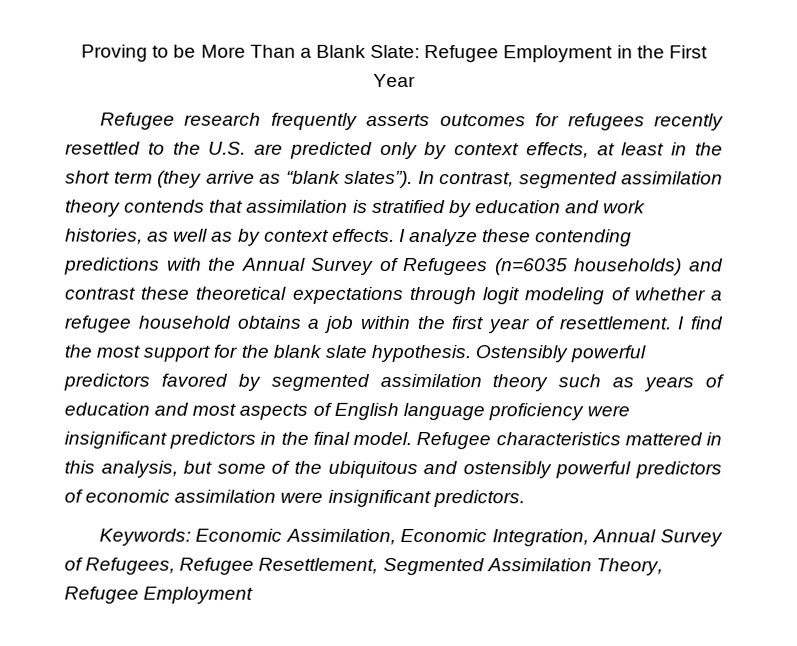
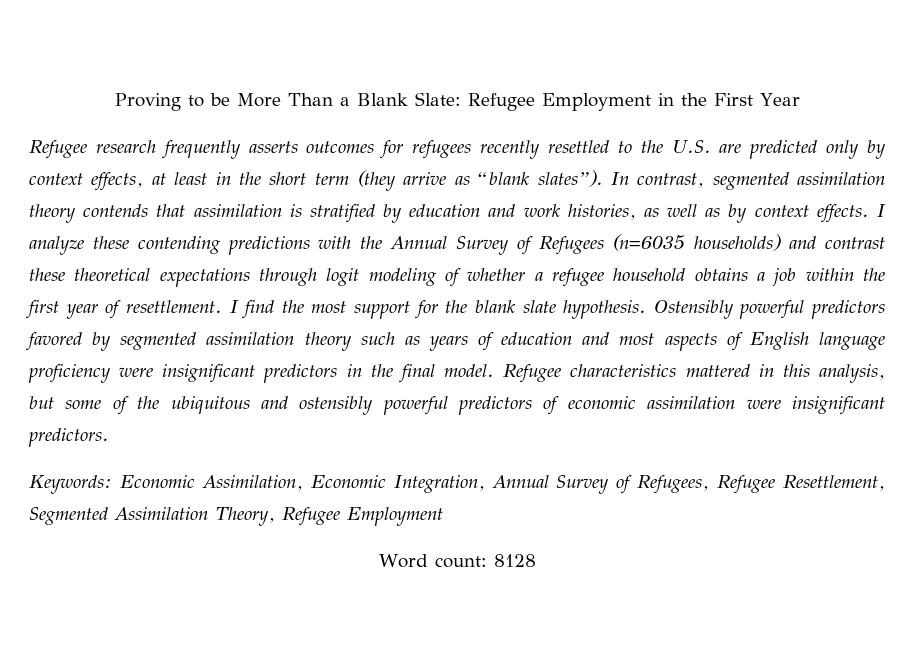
+ Word count: 8128

